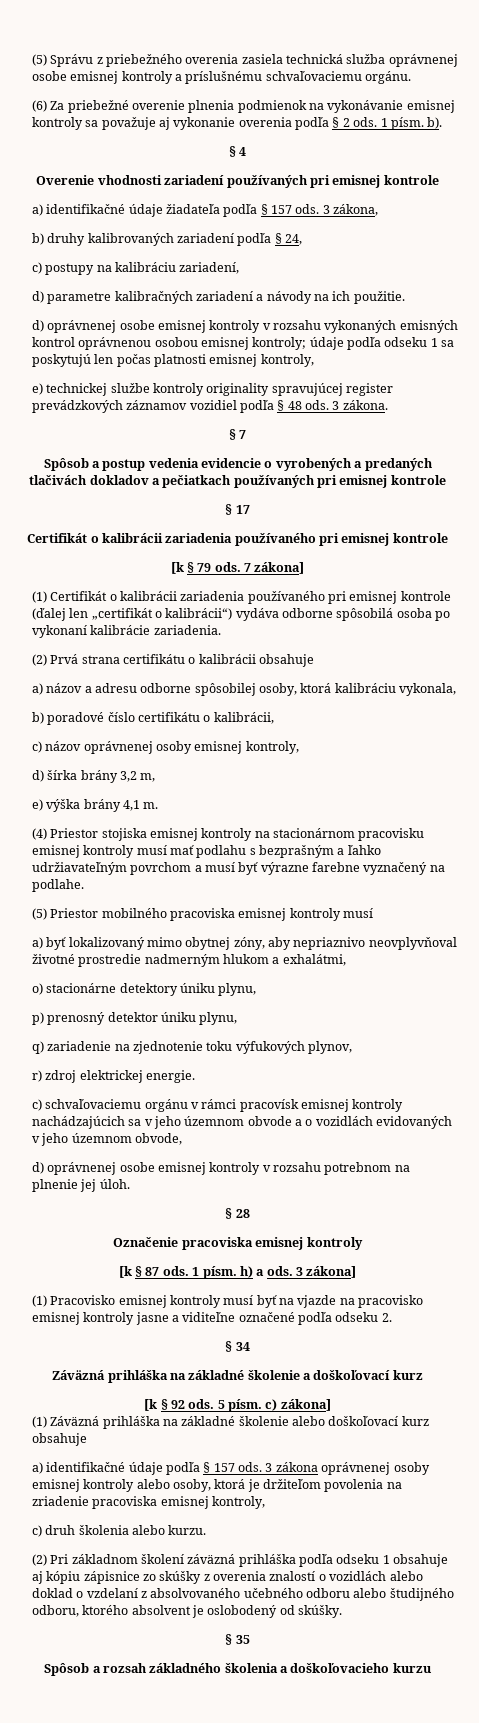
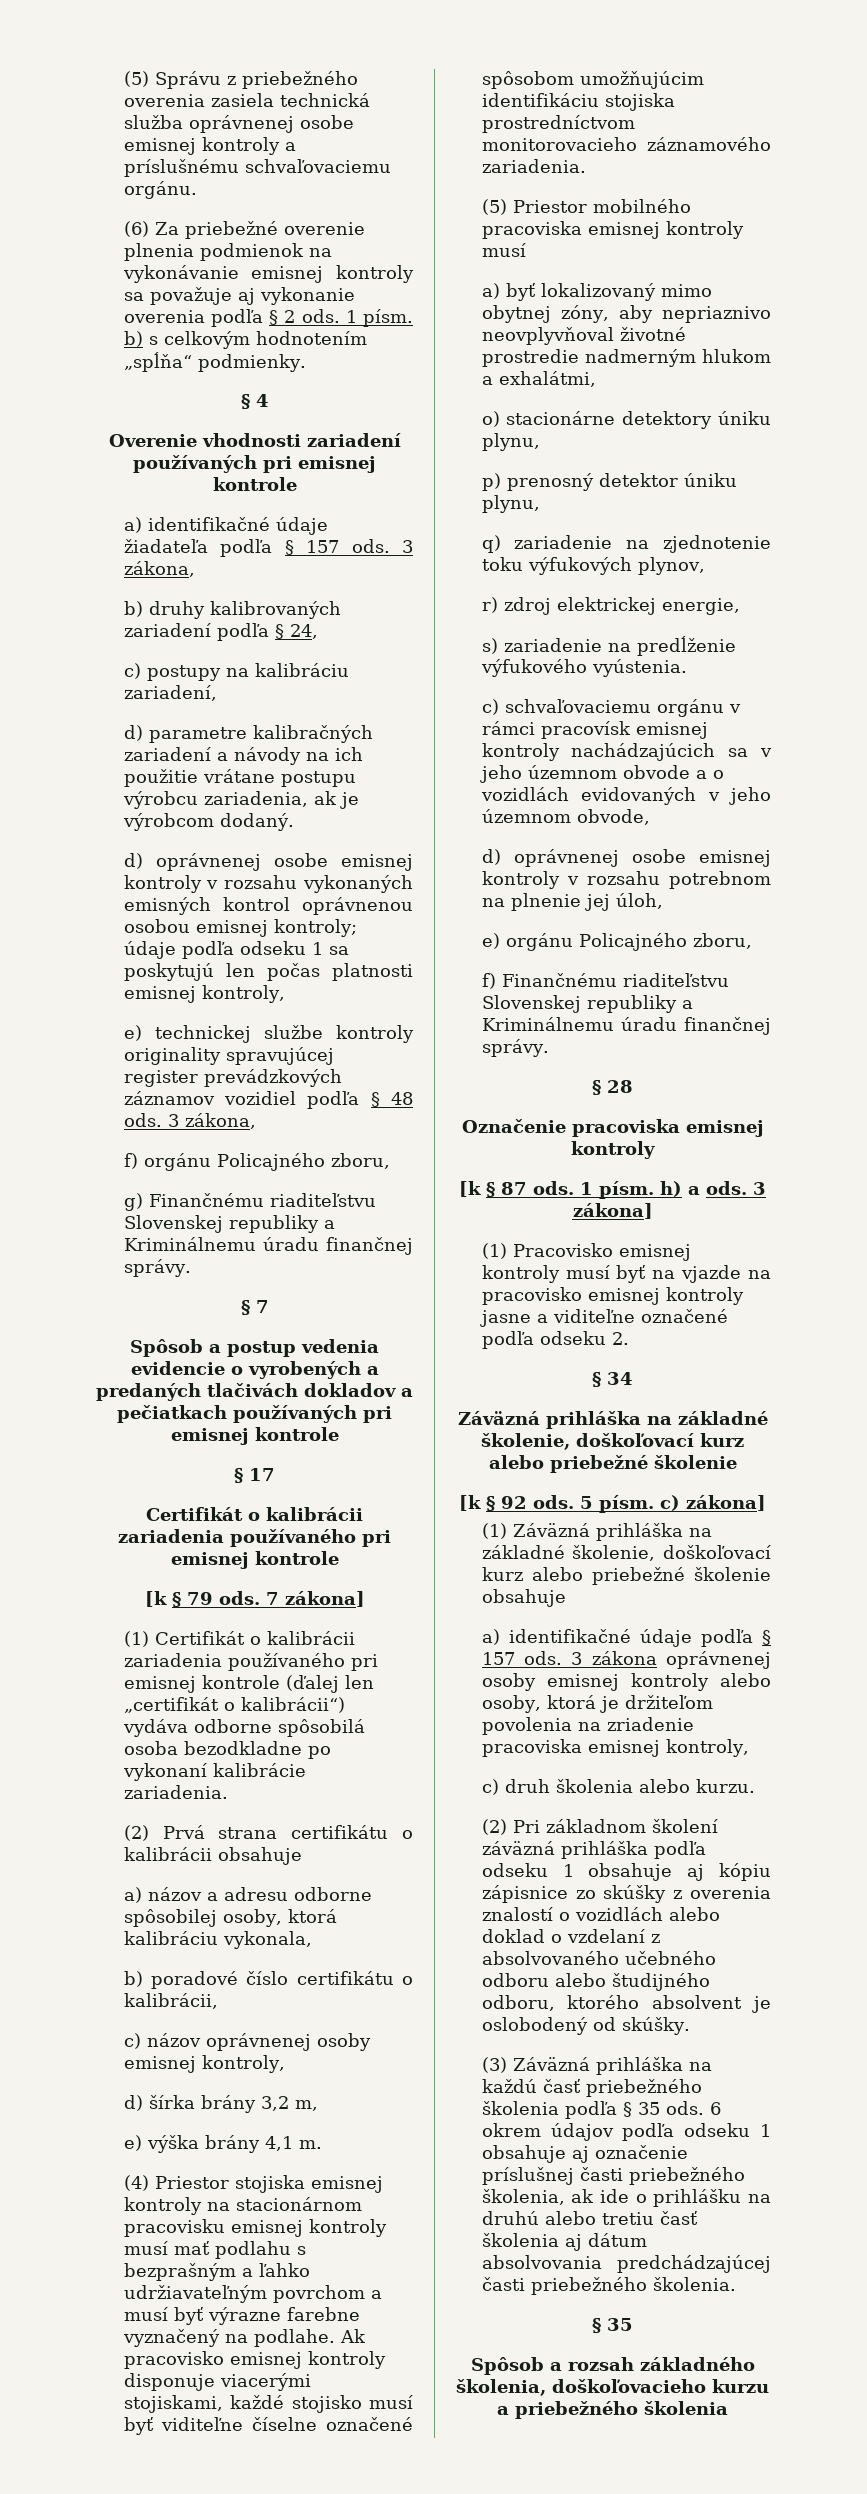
- 1 písm. b).
+ 1 písm. b) s celkovým hodnotením „spĺňa“ podmienky.
- d) parametre kalibračných zariadení a návody na ich použitie.
+ d) parametre kalibračných zariadení a návody na ich použitie vrátane postupu výrobcu zariadenia, ak je výrobcom dodaný.
- e) technickej službe kontroly originality spravujúcej register prevádzkových záznamov vozidiel podľa § 48 ods. 3 zákona.
+ e) technickej službe kontroly originality spravujúcej register prevádzkových záznamov vozidiel podľa § 48 ods. 3 zákona,
+ f) orgánu Policajného zboru,
+ g) Finančnému riaditeľstvu Slovenskej republiky a Kriminálnemu úradu finančnej správy.
- (1) Certifikát o kalibrácii zariadenia používaného pri emisnej kontrole (ďalej len „certifikát o kalibrácii“) vydáva odborne spôsobilá osoba po vykonaní kalibrácie zariadenia.
+ (1) Certifikát o kalibrácii zariadenia používaného pri emisnej kontrole (ďalej len „certifikát o kalibrácii“) vydáva odborne spôsobilá osoba bezodkladne po vykonaní kalibrácie zariadenia.
+ Ak pracovisko emisnej kontroly disponuje viacerými stojiskami, každé stojisko musí byť viditeľne číselne označené spôsobom umožňujúcim identifikáciu stojiska prostredníctvom monitorovacieho záznamového zariadenia.
- r) zdroj elektrickej energie.
+ r) zdroj elektrickej energie,
+ s) zariadenie na predĺženie výfukového vyústenia.
- d) oprávnenej osobe emisnej kontroly v rozsahu potrebnom na plnenie jej úloh.
+ d) oprávnenej osobe emisnej kontroly v rozsahu potrebnom na plnenie jej úloh,
+ e) orgánu Policajného zboru,
+ f) Finančnému riaditeľstvu Slovenskej republiky a Kriminálnemu úradu finančnej správy.
  § 34
- Záväzná prihláška na základné školenie a doškoľovací kurz
+ Záväzná prihláška na základné školenie, doškoľovací kurz alebo priebežné školenie
- (1) Záväzná prihláška na základné školenie alebo doškoľovací kurz obsahuje
+ (1) Záväzná prihláška na základné školenie, doškoľovací kurz alebo priebežné školenie obsahuje
+ (3) Záväzná prihláška na každú časť priebežného školenia podľa § 35 ods. 6 okrem údajov podľa odseku 1 obsahuje aj označenie príslušnej časti priebežného školenia, ak ide o prihlášku na druhú alebo tretiu časť školenia aj dátum absolvovania predchádzajúcej časti priebežného školenia.
- Spôsob a rozsah základného školenia a doškoľovacieho kurzu
+ Spôsob a rozsah základného školenia, doškoľovacieho kurzu a priebežného školenia

